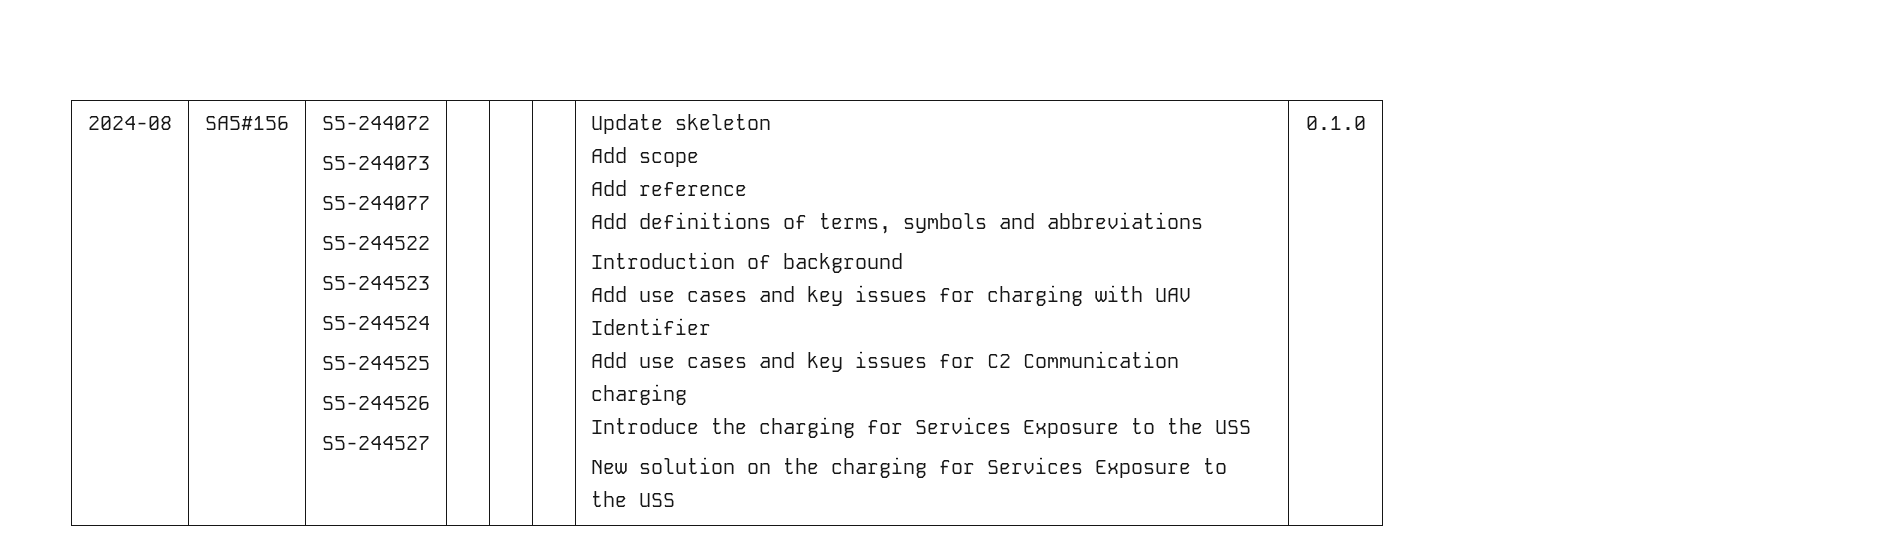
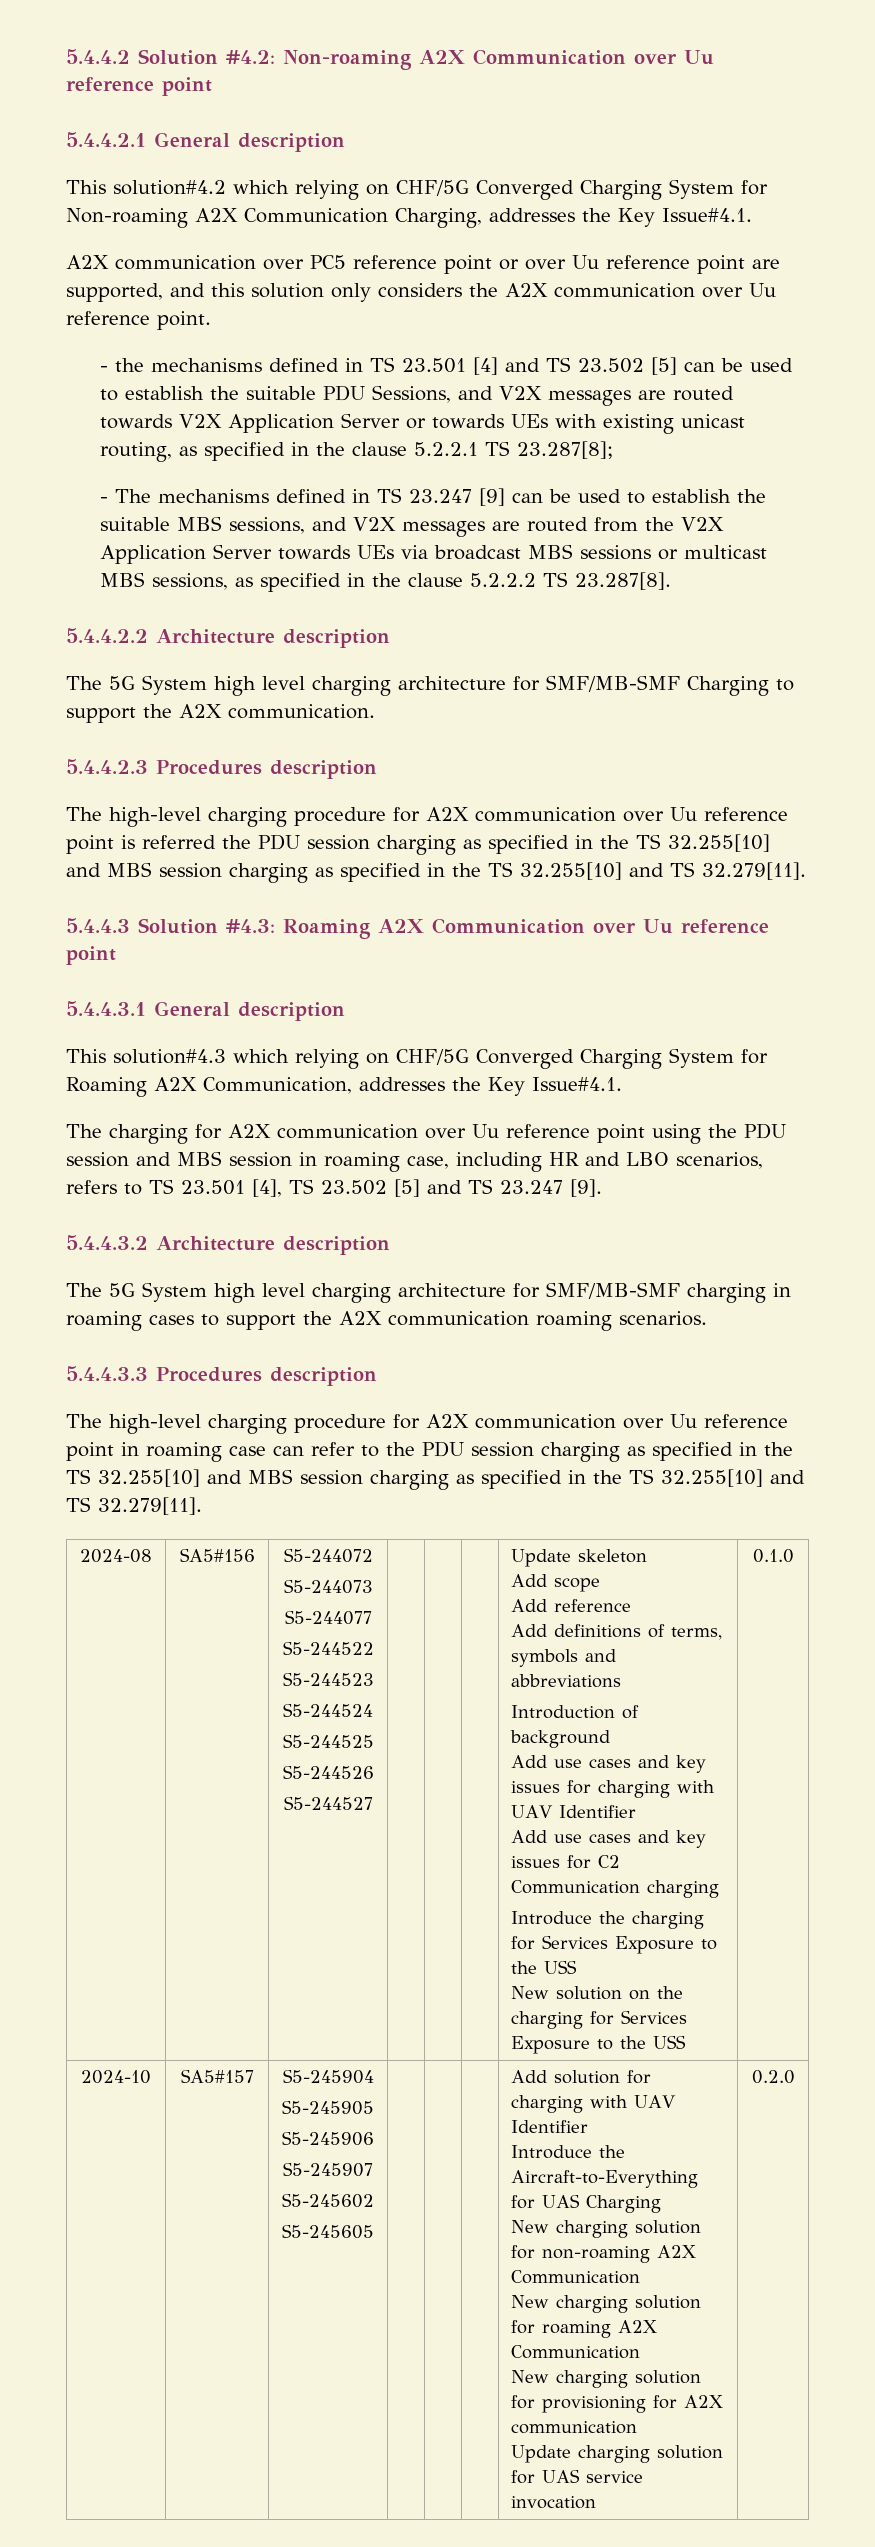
+ 5.4.4.2 Solution #4.2: Non-roaming A2X Communication over Uu reference point
+ 5.4.4.2.1 General description
+ This solution#4.2 which relying on CHF/5G Converged Charging System for Non-roaming A2X Communication Charging, addresses the Key Issue#4.1.
+ A2X communication over PC5 reference point or over Uu reference point are supported, and this solution only considers the A2X communication over Uu reference point.
+ - the mechanisms defined in TS 23.501 [4] and TS 23.502 [5] can be used to establish the suitable PDU Sessions, and V2X messages are routed towards V2X Application Server or towards UEs with existing unicast routing, as specified in the clause 5.2.2.1 TS 23.287[8];
+ - The mechanisms defined in TS 23.247 [9] can be used to establish the suitable MBS sessions, and V2X messages are routed from the V2X Application Server towards UEs via broadcast MBS sessions or multicast MBS sessions, as specified in the clause 5.2.2.2 TS 23.287[8].
+ 5.4.4.2.2 Architecture description
+ The 5G System high level charging architecture for SMF/MB-SMF Charging to support the A2X communication.
+ 5.4.4.2.3 Procedures description
+ The high-level charging procedure for A2X communication over Uu reference point is referred the PDU session charging as specified in the TS 32.255[10] and MBS session charging as specified in the TS 32.255[10] and TS 32.279[11].
+ 5.4.4.3 Solution #4.3: Roaming A2X Communication over Uu reference point
+ 5.4.4.3.1 General description
+ This solution#4.3 which relying on CHF/5G Converged Charging System for Roaming A2X Communication, addresses the Key Issue#4.1.
+ The charging for A2X communication over Uu reference point using the PDU session and MBS session in roaming case, including HR and LBO scenarios, refers to TS 23.501 [4], TS 23.502 [5] and TS 23.247 [9].
+ 5.4.4.3.2 Architecture description
+ The 5G System high level charging architecture for SMF/MB-SMF charging in roaming cases to support the A2X communication roaming scenarios.
+ 5.4.4.3.3 Procedures description
+ The high-level charging procedure for A2X communication over Uu reference point in roaming case can refer to the PDU session charging as specified in the TS 32.255[10] and MBS session charging as specified in the TS 32.255[10] and TS 32.279[11].
+ 2024-10 | SA5#157 | S5-245904
+ S5-245905
+ S5-245906
+ S5-245907
+ S5-245602
+ S5-245605 | | | | Add solution for charging with UAV Identifier
+ Introduce the Aircraft-to-Everything for UAS Charging
+ New charging solution for non-roaming A2X Communication
+ New charging solution for roaming A2X Communication
+ New charging solution for provisioning for A2X communication
+ Update charging solution for UAS service invocation | 0.2.0

